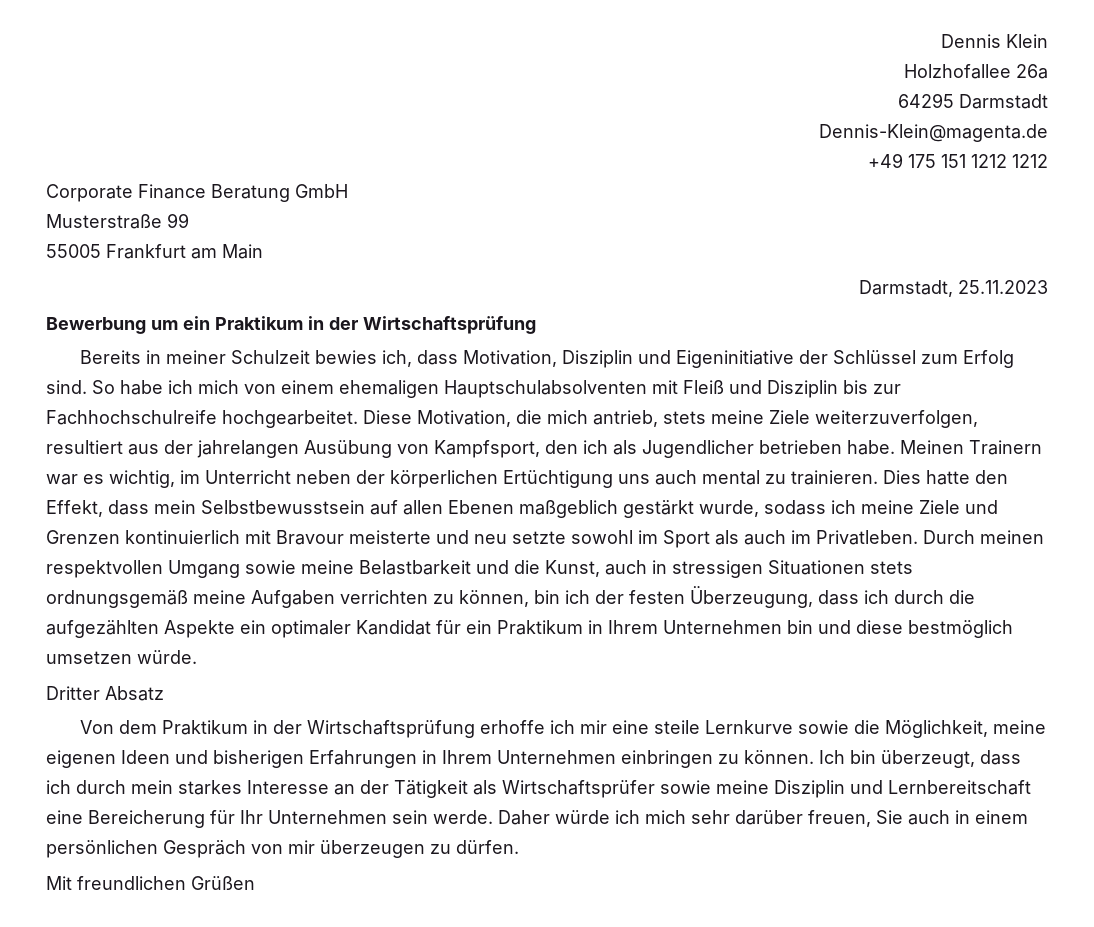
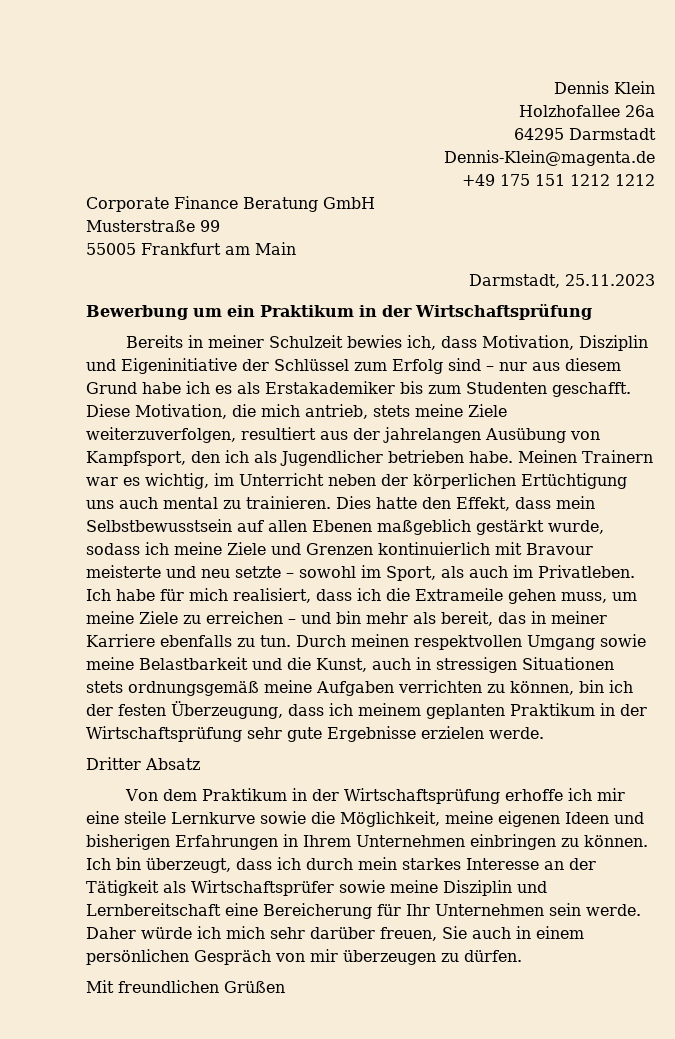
- Bereits in meiner Schulzeit bewies ich, dass Motivation, Disziplin und Eigeninitiative der Schlüssel zum Erfolg sind. So habe ich mich von einem ehemaligen Hauptschulabsolventen mit Fleiß und Disziplin bis zur Fachhochschulreife hochgearbeitet.
+ Bereits in meiner Schulzeit bewies ich, dass Motivation, Disziplin und Eigeninitiative der Schlüssel zum Erfolg sind – nur aus diesem Grund habe ich es als Erstakademiker bis zum Studenten geschafft.
- Dies hatte den Effekt, dass mein Selbstbewusstsein auf allen Ebenen maßgeblich gestärkt wurde, sodass ich meine Ziele und Grenzen kontinuierlich mit Bravour meisterte und neu setzte sowohl im Sport als auch im Privatleben.
+ Dies hatte den Effekt, dass mein Selbstbewusstsein auf allen Ebenen maßgeblich gestärkt wurde, sodass ich meine Ziele und Grenzen kontinuierlich mit Bravour meisterte und neu setzte – sowohl im Sport, als auch im Privatleben.
+ Ich habe für mich realisiert, dass ich die Extrameile gehen muss, um meine Ziele zu erreichen – und bin mehr als bereit, das in meiner Karriere ebenfalls zu tun.
- Durch meinen respektvollen Umgang sowie meine Belastbarkeit und die Kunst, auch in stressigen Situationen stets ordnungsgemäß meine Aufgaben verrichten zu können, bin ich der festen Überzeugung, dass ich durch die aufgezählten Aspekte ein optimaler Kandidat für ein Praktikum in Ihrem Unternehmen bin und diese bestmöglich umsetzen würde.
+ Durch meinen respektvollen Umgang sowie meine Belastbarkeit und die Kunst, auch in stressigen Situationen stets ordnungsgemäß meine Aufgaben verrichten zu können, bin ich der festen Überzeugung, dass ich meinem geplanten Praktikum in der Wirtschaftsprüfung sehr gute Ergebnisse erzielen werde.

